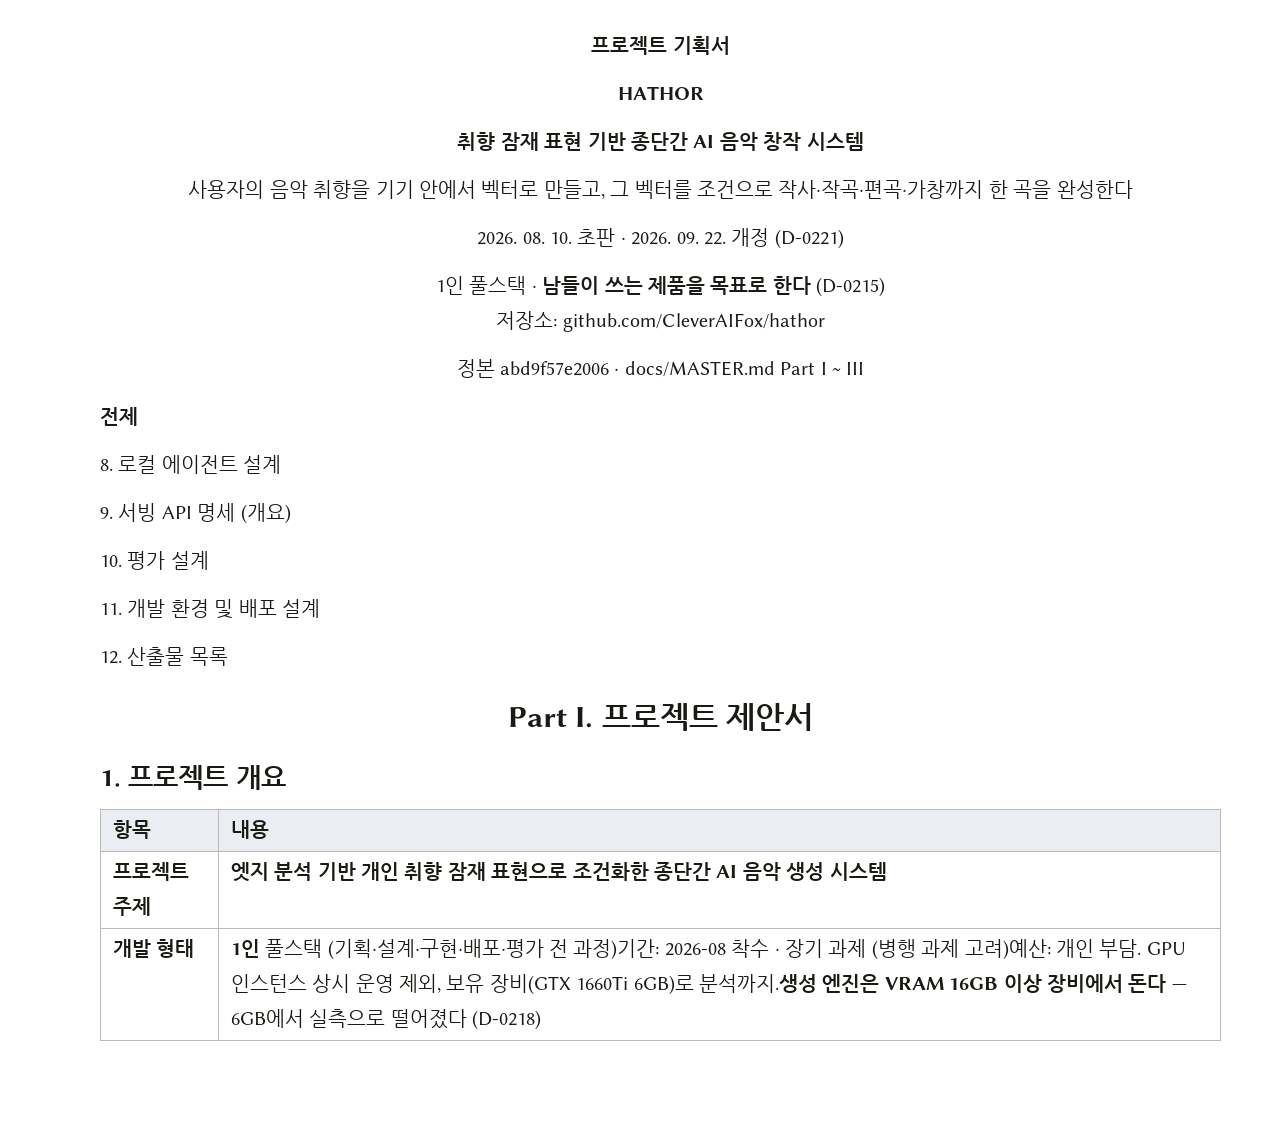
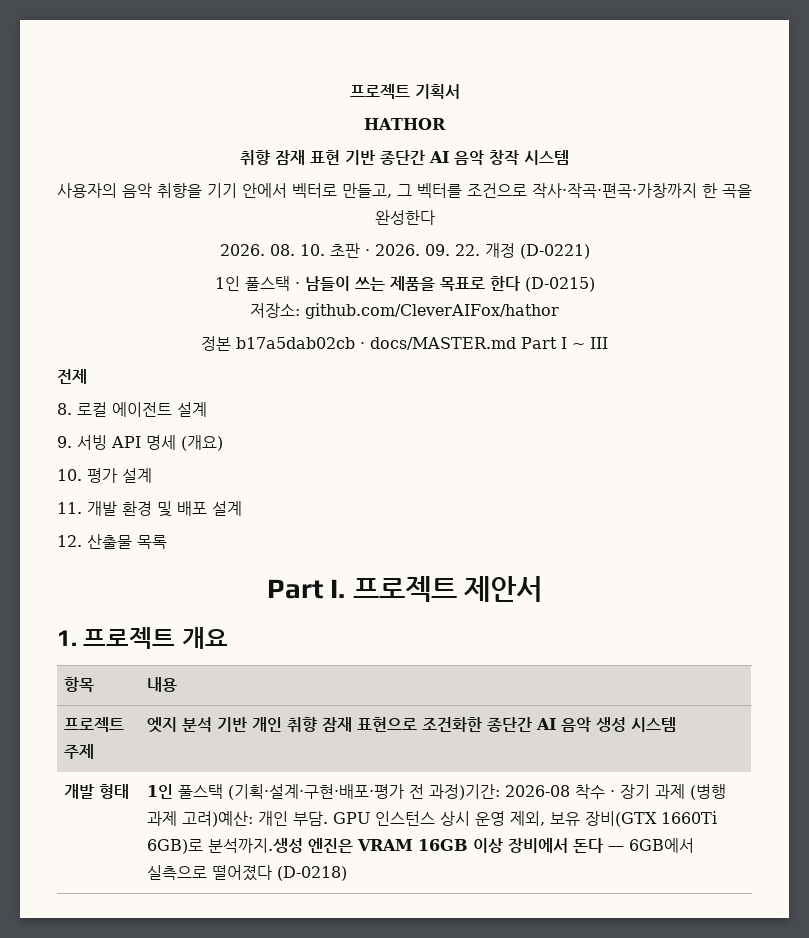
- 정본 abd9f57e2006 · docs/MASTER.md Part I ~ III
+ 정본 b17a5dab02cb · docs/MASTER.md Part I ~ III

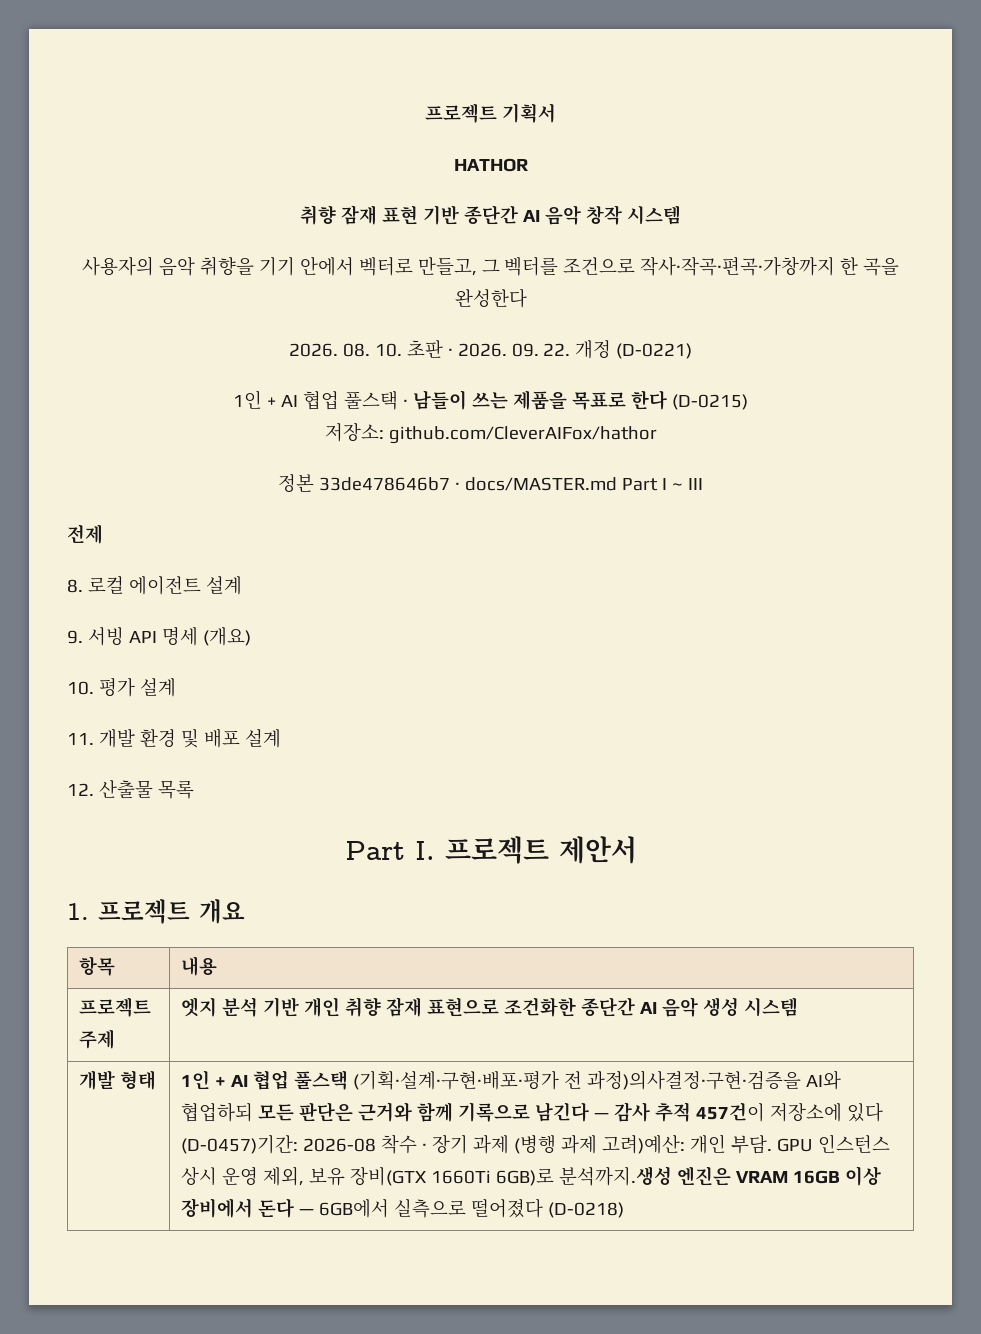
- 1인 풀스택 · 남들이 쓰는 제품을 목표로 한다 (D-0215)
+ 1인 + AI 협업 풀스택 · 남들이 쓰는 제품을 목표로 한다 (D-0215)
- 정본 b17a5dab02cb · docs/MASTER.md Part I ~ III
+ 정본 33de478646b7 · docs/MASTER.md Part I ~ III
- 1인 풀스택 (기획·설계·구현·배포·평가 전 과정)기간: 2026-08 착수 · 장기 과제 (병행 과제 고려)예산: 개인 부담.
+ 1인 + AI 협업 풀스택 (기획·설계·구현·배포·평가 전 과정)의사결정·구현·검증을 AI와 협업하되 모든 판단은 근거와 함께 기록으로 남긴다 — 감사 추적 457건이 저장소에 있다 (D-0457)기간: 2026-08 착수 · 장기 과제 (병행 과제 고려)예산: 개인 부담.

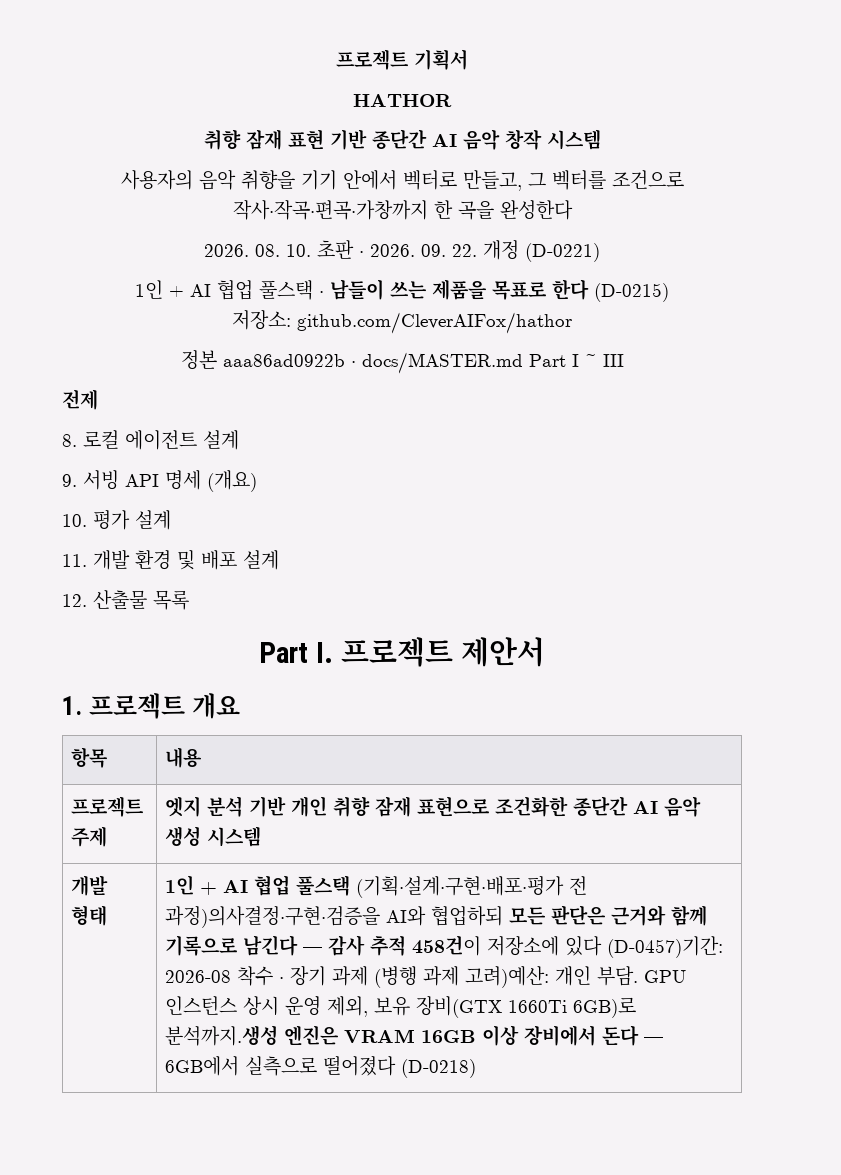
- 정본 33de478646b7 · docs/MASTER.md Part I ~ III
+ 정본 aaa86ad0922b · docs/MASTER.md Part I ~ III
- 1인 + AI 협업 풀스택 (기획·설계·구현·배포·평가 전 과정)의사결정·구현·검증을 AI와 협업하되 모든 판단은 근거와 함께 기록으로 남긴다 — 감사 추적 457건이 저장소에 있다 (D-0457)기간: 2026-08 착수 · 장기 과제 (병행 과제 고려)예산: 개인 부담.
+ 1인 + AI 협업 풀스택 (기획·설계·구현·배포·평가 전 과정)의사결정·구현·검증을 AI와 협업하되 모든 판단은 근거와 함께 기록으로 남긴다 — 감사 추적 458건이 저장소에 있다 (D-0457)기간: 2026-08 착수 · 장기 과제 (병행 과제 고려)예산: 개인 부담.

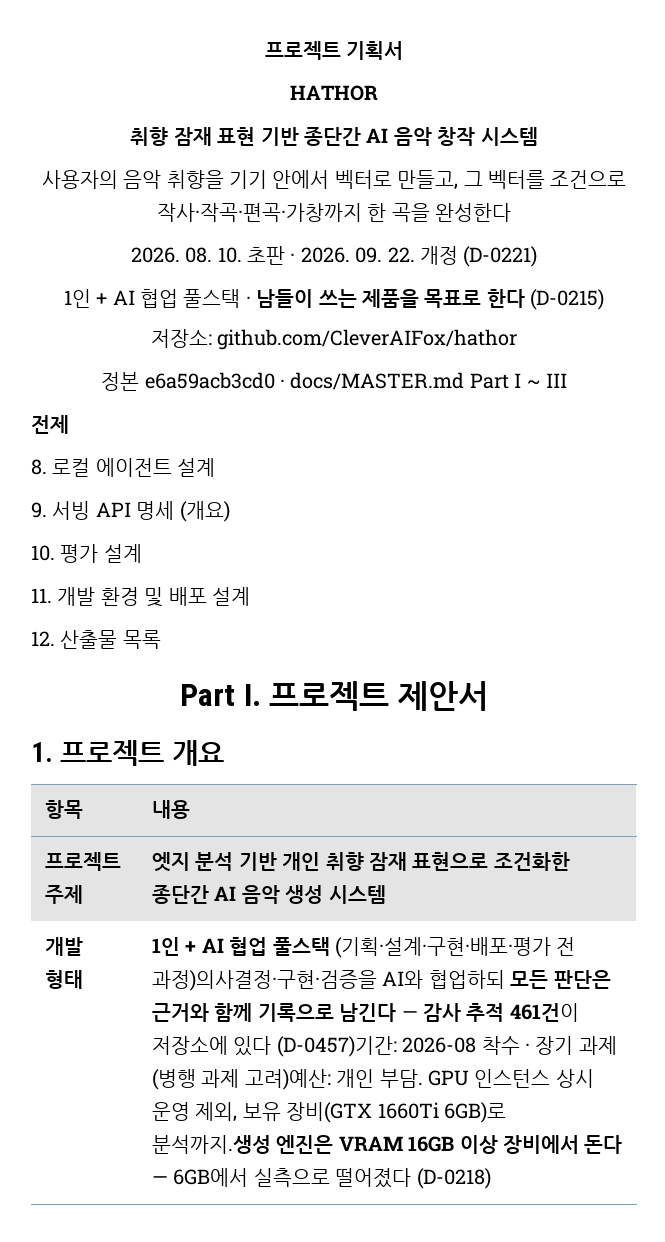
- 정본 aaa86ad0922b · docs/MASTER.md Part I ~ III
+ 정본 e6a59acb3cd0 · docs/MASTER.md Part I ~ III
- 1인 + AI 협업 풀스택 (기획·설계·구현·배포·평가 전 과정)의사결정·구현·검증을 AI와 협업하되 모든 판단은 근거와 함께 기록으로 남긴다 — 감사 추적 458건이 저장소에 있다 (D-0457)기간: 2026-08 착수 · 장기 과제 (병행 과제 고려)예산: 개인 부담.
+ 1인 + AI 협업 풀스택 (기획·설계·구현·배포·평가 전 과정)의사결정·구현·검증을 AI와 협업하되 모든 판단은 근거와 함께 기록으로 남긴다 — 감사 추적 461건이 저장소에 있다 (D-0457)기간: 2026-08 착수 · 장기 과제 (병행 과제 고려)예산: 개인 부담.

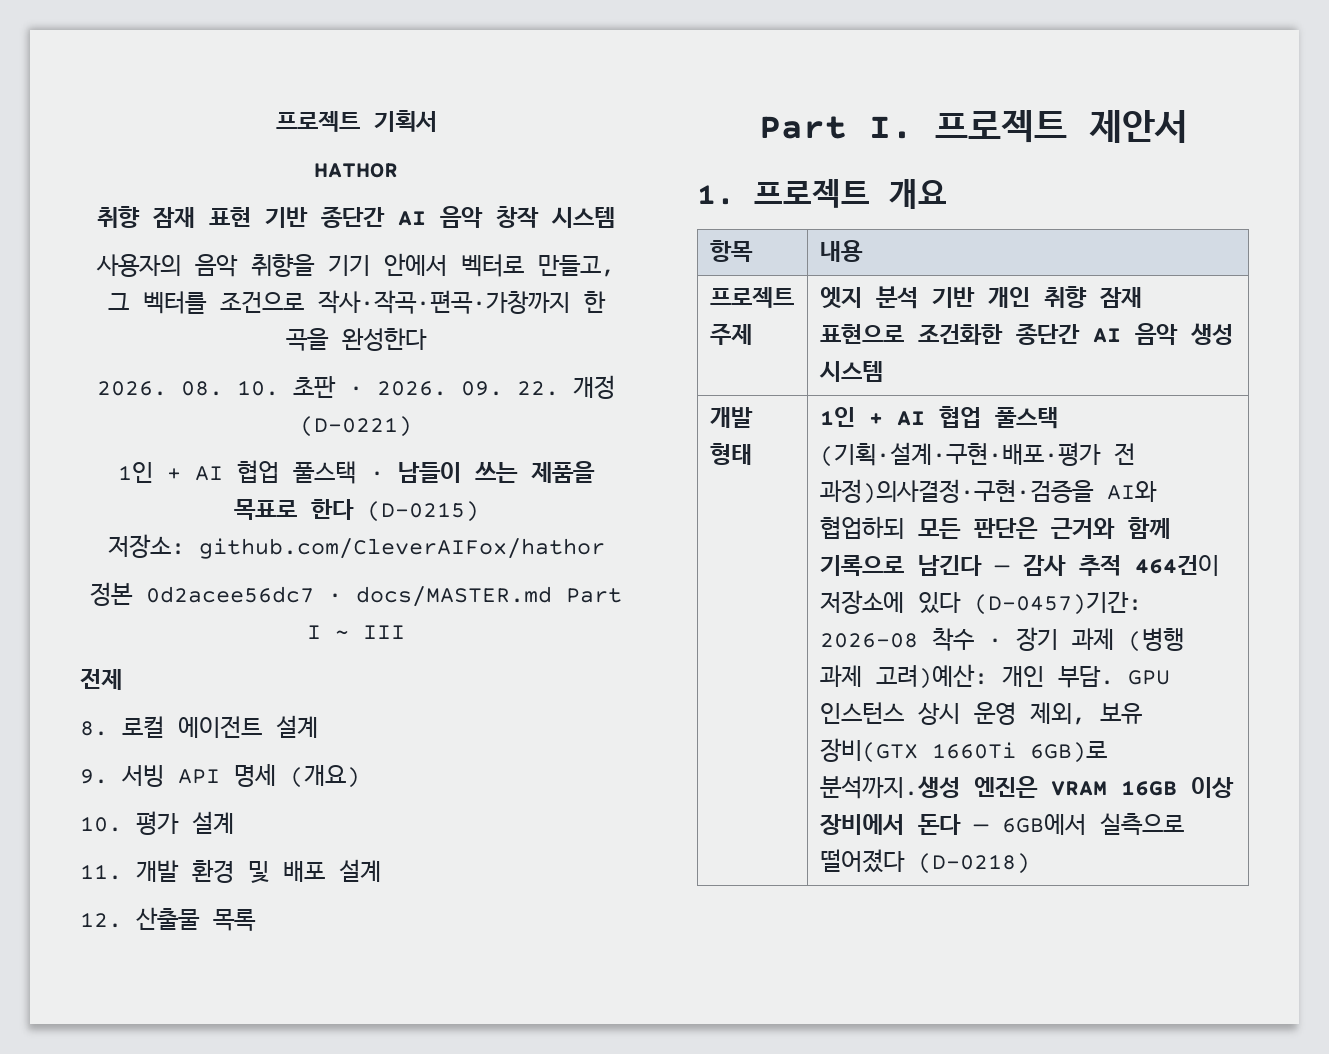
- 정본 e6a59acb3cd0 · docs/MASTER.md Part I ~ III
+ 정본 0d2acee56dc7 · docs/MASTER.md Part I ~ III
- 1인 + AI 협업 풀스택 (기획·설계·구현·배포·평가 전 과정)의사결정·구현·검증을 AI와 협업하되 모든 판단은 근거와 함께 기록으로 남긴다 — 감사 추적 461건이 저장소에 있다 (D-0457)기간: 2026-08 착수 · 장기 과제 (병행 과제 고려)예산: 개인 부담.
+ 1인 + AI 협업 풀스택 (기획·설계·구현·배포·평가 전 과정)의사결정·구현·검증을 AI와 협업하되 모든 판단은 근거와 함께 기록으로 남긴다 — 감사 추적 464건이 저장소에 있다 (D-0457)기간: 2026-08 착수 · 장기 과제 (병행 과제 고려)예산: 개인 부담.

